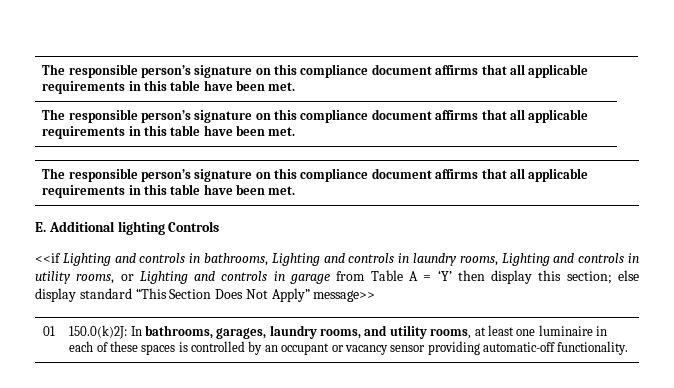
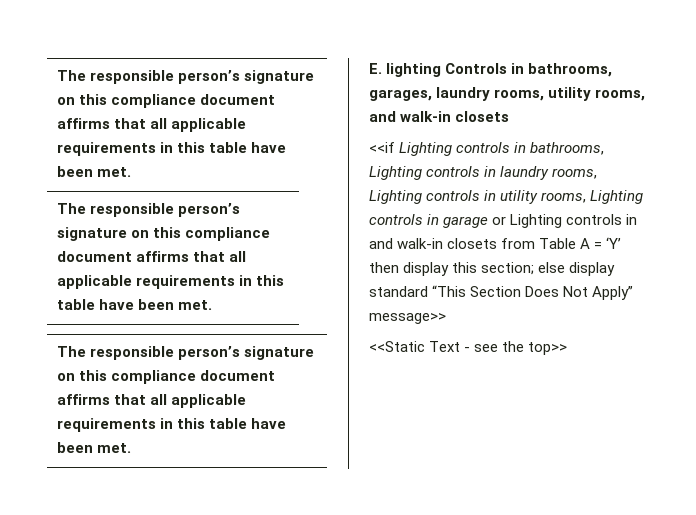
- E. Additional lighting Controls
+ E. lighting Controls in bathrooms, garages, laundry rooms, utility rooms, and walk-in closets
- <<if Lighting and controls in bathrooms, Lighting and controls in laundry rooms, Lighting and controls in utility rooms, or Lighting and controls in garage from Table A = ‘Y’ then display this section; else display standard “This Section Does Not Apply” message>>
+ <<if Lighting controls in bathrooms, Lighting controls in laundry rooms, Lighting controls in utility rooms, Lighting controls in garage or Lighting controls in and walk-in closets from Table A = ‘Y’ then display this section; else display standard “This Section Does Not Apply” message>>
- 01 | 150.0(k)2J: In bathrooms, garages, laundry rooms, and utility rooms, at least one luminaire in each of these spaces is controlled by an occupant or vacancy sensor providing automatic-off functionality.
+ <<Static Text - see the top>>

